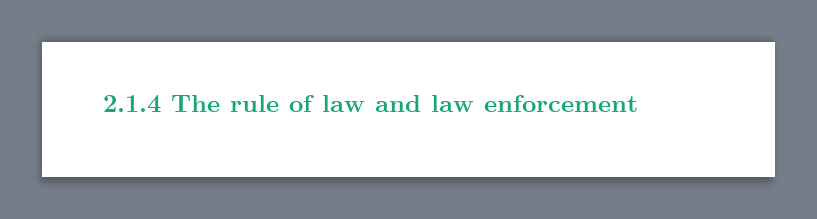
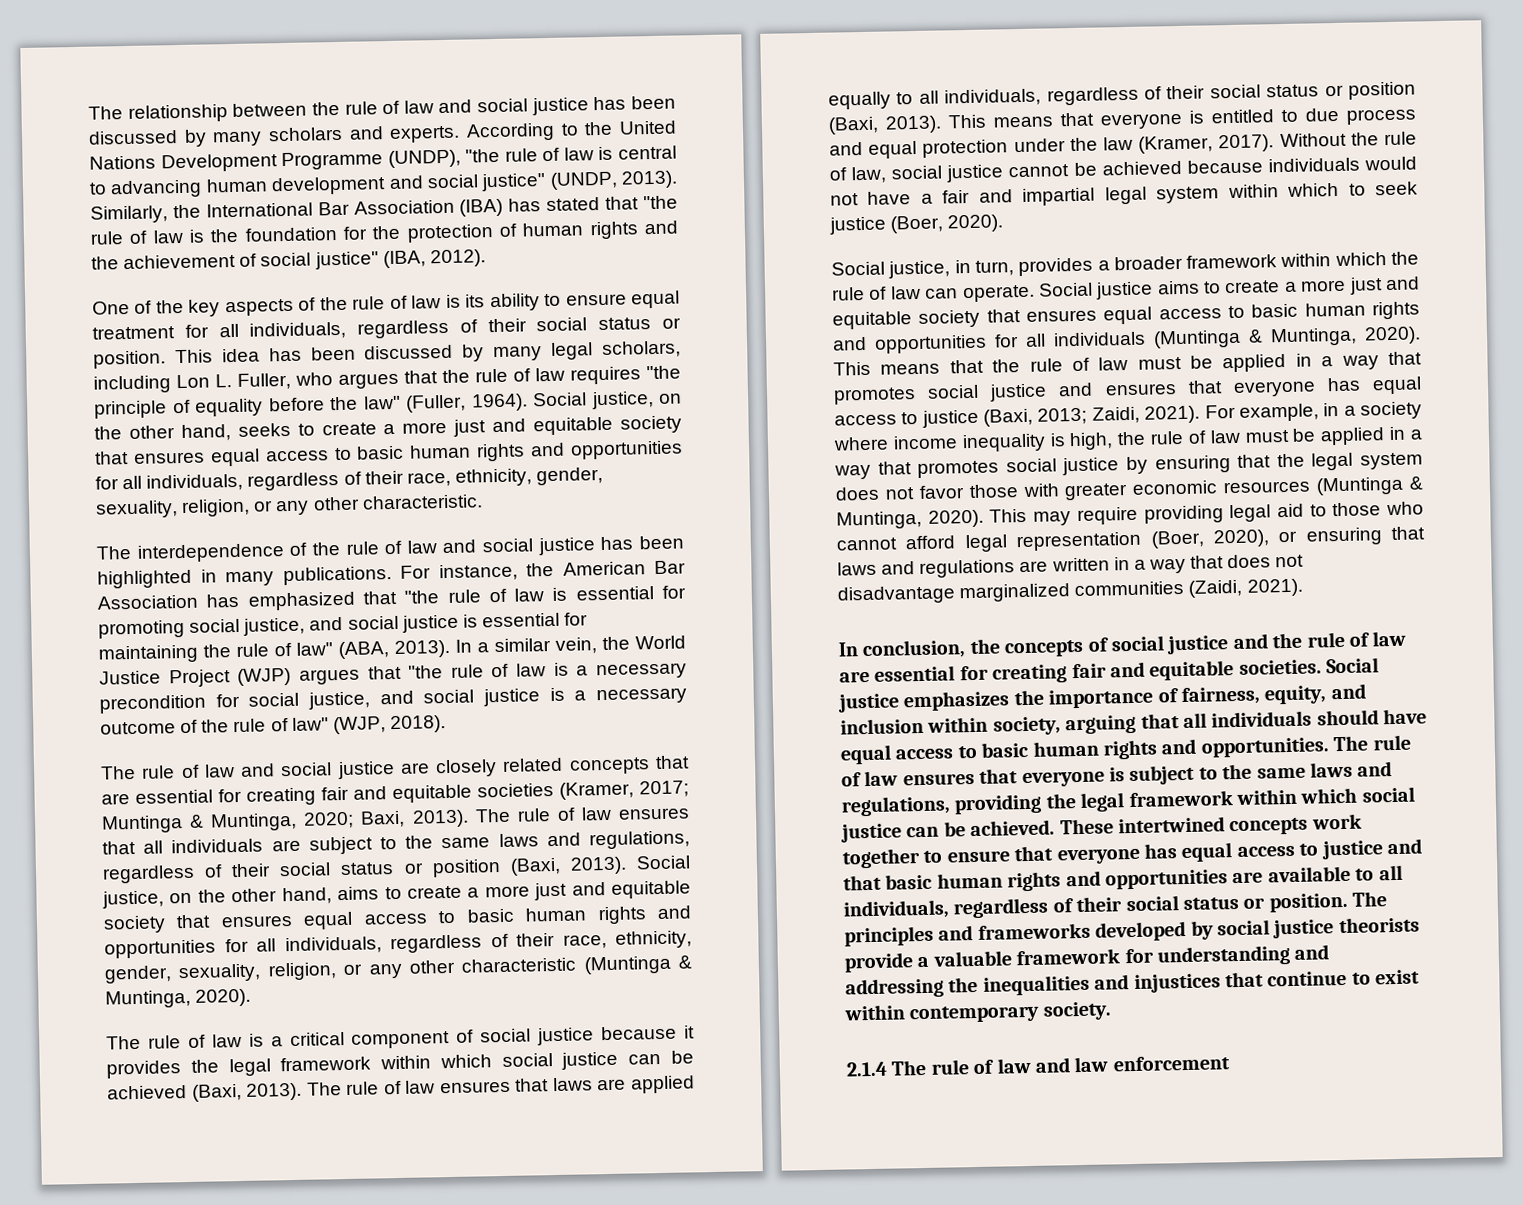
+ The relationship between the rule of law and social justice has been discussed by many scholars and experts. According to the United Nations Development Programme (UNDP), "the rule of law is central to advancing human development and social justice" (UNDP, 2013). Similarly, the International Bar Association (IBA) has stated that "the rule of law is the foundation for the protection of human rights and the achievement of social justice" (IBA, 2012).
+ One of the key aspects of the rule of law is its ability to ensure equal treatment for all individuals, regardless of their social status or position. This idea has been discussed by many legal scholars, including Lon L. Fuller, who argues that the rule of law requires "the principle of equality before the law" (Fuller, 1964). Social justice, on the other hand, seeks to create a more just and equitable society that ensures equal access to basic human rights and opportunities for all individuals, regardless of their race, ethnicity, gender, sexuality, religion, or any other characteristic.
+ The interdependence of the rule of law and social justice has been highlighted in many publications. For instance, the American Bar Association has emphasized that "the rule of law is essential for promoting social justice, and social justice is essential for maintaining the rule of law" (ABA, 2013). In a similar vein, the World Justice Project (WJP) argues that "the rule of law is a necessary precondition for social justice, and social justice is a necessary outcome of the rule of law" (WJP, 2018).
+ The rule of law and social justice are closely related concepts that are essential for creating fair and equitable societies (Kramer, 2017; Muntinga & Muntinga, 2020; Baxi, 2013). The rule of law ensures that all individuals are subject to the same laws and regulations, regardless of their social status or position (Baxi, 2013). Social justice, on the other hand, aims to create a more just and equitable society that ensures equal access to basic human rights and opportunities for all individuals, regardless of their race, ethnicity, gender, sexuality, religion, or any other characteristic (Muntinga & Muntinga, 2020).
+ The rule of law is a critical component of social justice because it provides the legal framework within which social justice can be achieved (Baxi, 2013). The rule of law ensures that laws are applied equally to all individuals, regardless of their social status or position (Baxi, 2013). This means that everyone is entitled to due process and equal protection under the law (Kramer, 2017). Without the rule of law, social justice cannot be achieved because individuals would not have a fair and impartial legal system within which to seek justice (Boer, 2020).
+ Social justice, in turn, provides a broader framework within which the rule of law can operate. Social justice aims to create a more just and equitable society that ensures equal access to basic human rights and opportunities for all individuals (Muntinga & Muntinga, 2020). This means that the rule of law must be applied in a way that promotes social justice and ensures that everyone has equal access to justice (Baxi, 2013; Zaidi, 2021). For example, in a society where income inequality is high, the rule of law must be applied in a way that promotes social justice by ensuring that the legal system does not favor those with greater economic resources (Muntinga & Muntinga, 2020). This may require providing legal aid to those who cannot afford legal representation (Boer, 2020), or ensuring that laws and regulations are written in a way that does not disadvantage marginalized communities (Zaidi, 2021).
+ In conclusion, the concepts of social justice and the rule of law are essential for creating fair and equitable societies. Social justice emphasizes the importance of fairness, equity, and inclusion within society, arguing that all individuals should have equal access to basic human rights and opportunities. The rule of law ensures that everyone is subject to the same laws and regulations, providing the legal framework within which social justice can be achieved. These intertwined concepts work together to ensure that everyone has equal access to justice and that basic human rights and opportunities are available to all individuals, regardless of their social status or position. The principles and frameworks developed by social justice theorists provide a valuable framework for understanding and addressing the inequalities and injustices that continue to exist within contemporary society.

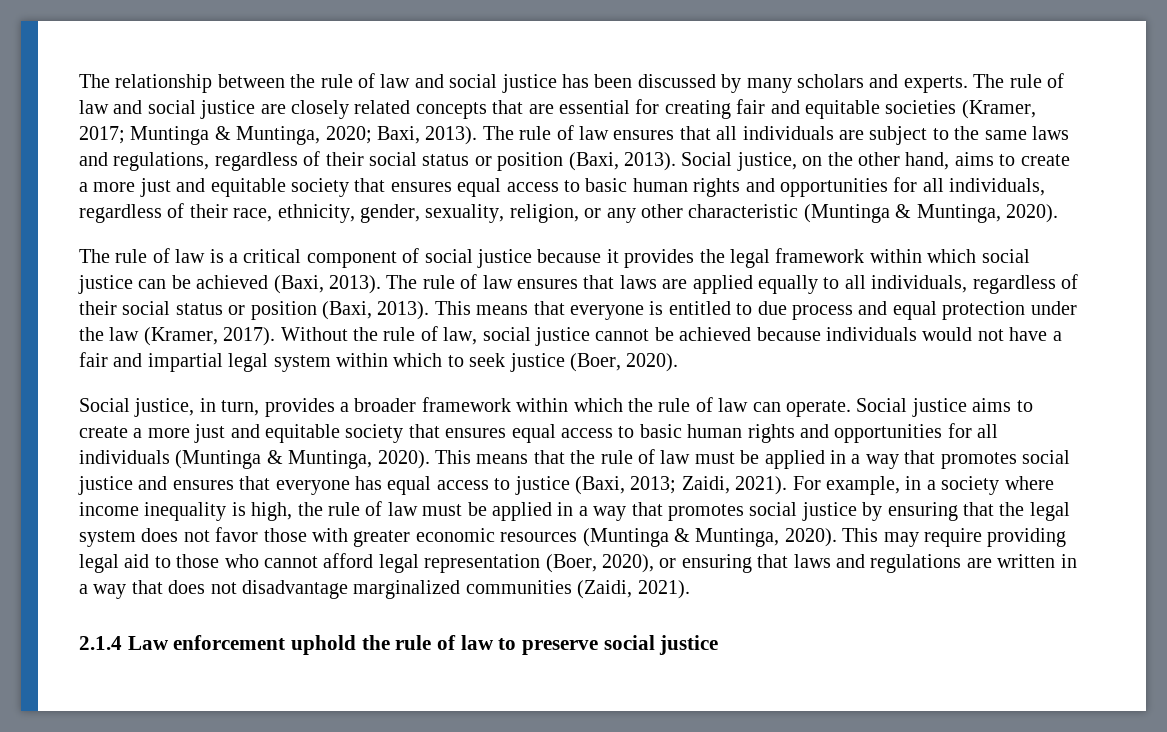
- The relationship between the rule of law and social justice has been discussed by many scholars and experts. According to the United Nations Development Programme (UNDP), "the rule of law is central to advancing human development and social justice" (UNDP, 2013). Similarly, the International Bar Association (IBA) has stated that "the rule of law is the foundation for the protection of human rights and the achievement of social justice" (IBA, 2012).
- One of the key aspects of the rule of law is its ability to ensure equal treatment for all individuals, regardless of their social status or position. This idea has been discussed by many legal scholars, including Lon L. Fuller, who argues that the rule of law requires "the principle of equality before the law" (Fuller, 1964). Social justice, on the other hand, seeks to create a more just and equitable society that ensures equal access to basic human rights and opportunities for all individuals, regardless of their race, ethnicity, gender, sexuality, religion, or any other characteristic.
- The interdependence of the rule of law and social justice has been highlighted in many publications. For instance, the American Bar Association has emphasized that "the rule of law is essential for promoting social justice, and social justice is essential for maintaining the rule of law" (ABA, 2013). In a similar vein, the World Justice Project (WJP) argues that "the rule of law is a necessary precondition for social justice, and social justice is a necessary outcome of the rule of law" (WJP, 2018).
- The rule of law and social justice are closely related concepts that are essential for creating fair and equitable societies (Kramer, 2017; Muntinga & Muntinga, 2020; Baxi, 2013).
+ The relationship between the rule of law and social justice has been discussed by many scholars and experts. The rule of law and social justice are closely related concepts that are essential for creating fair and equitable societies (Kramer, 2017; Muntinga & Muntinga, 2020; Baxi, 2013).
- In conclusion, the concepts of social justice and the rule of law are essential for creating fair and equitable societies. Social justice emphasizes the importance of fairness, equity, and inclusion within society, arguing that all individuals should have equal access to basic human rights and opportunities. The rule of law ensures that everyone is subject to the same laws and regulations, providing the legal framework within which social justice can be achieved. These intertwined concepts work together to ensure that everyone has equal access to justice and that basic human rights and opportunities are available to all individuals, regardless of their social status or position. The principles and frameworks developed by social justice theorists provide a valuable framework for understanding and addressing the inequalities and injustices that continue to exist within contemporary society.
- 2.1.4 The rule of law and law enforcement
+ 2.1.4 Law enforcement uphold the rule of law to preserve social justice

